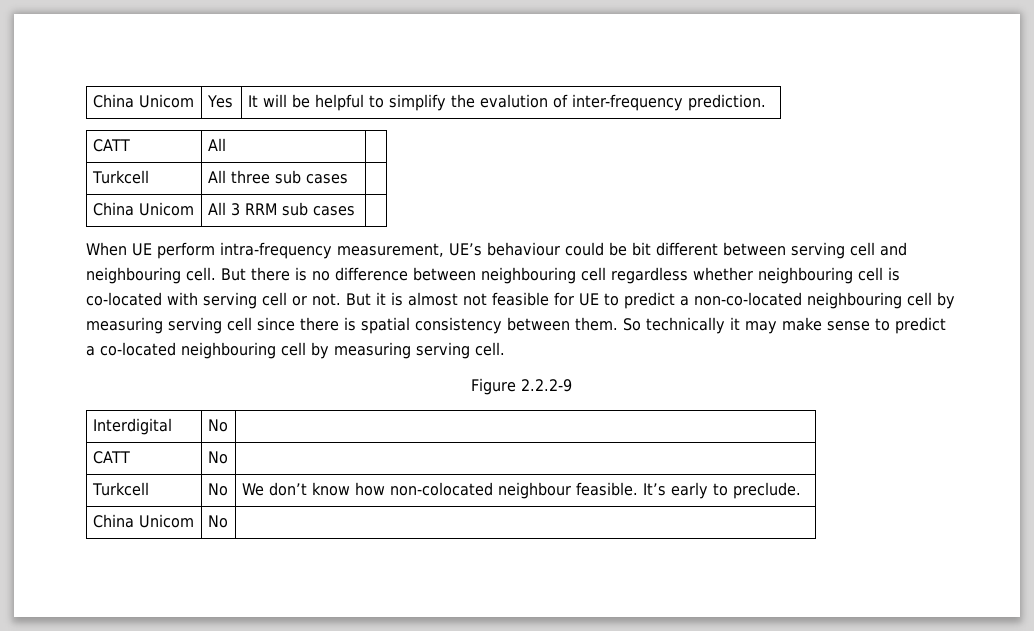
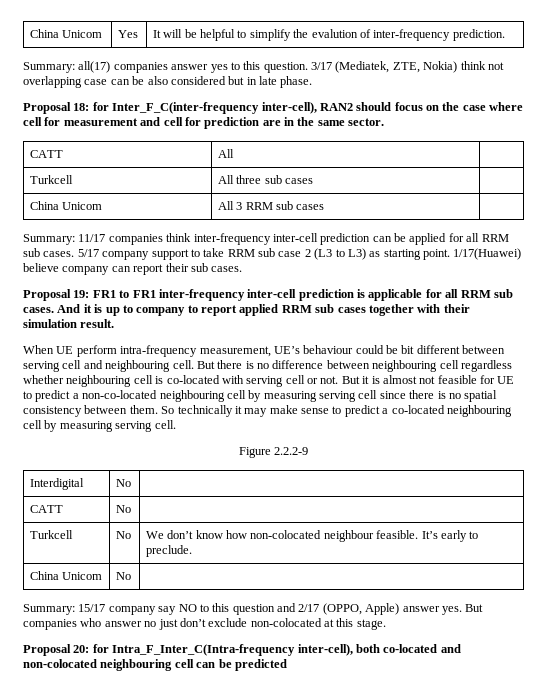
+ Summary: all(17) companies answer yes to this question. 3/17 (Mediatek, ZTE, Nokia) think not overlapping case can be also considered but in late phase.
+ Proposal 18: for Inter_F_C(inter-frequency inter-cell), RAN2 should focus on the case where cell for measurement and cell for prediction are in the same sector.
+ Summary: 11/17 companies think inter-frequency inter-cell prediction can be applied for all RRM sub cases. 5/17 company support to take RRM sub case 2 (L3 to L3) as starting point. 1/17(Huawei) believe company can report their sub cases.
+ Proposal 19: FR1 to FR1 inter-frequency inter-cell prediction is applicable for all RRM sub cases. And it is up to company to report applied RRM sub cases together with their simulation result.
- But it is almost not feasible for UE to predict a non-co-located neighbouring cell by measuring serving cell since there is spatial consistency between them.
+ But it is almost not feasible for UE to predict a non-co-located neighbouring cell by measuring serving cell since there is no spatial consistency between them.
+ Summary: 15/17 company say NO to this question and 2/17 (OPPO, Apple) answer yes. But companies who answer no just don’t exclude non-colocated at this stage.
+ Proposal 20: for Intra_F_Inter_C(Intra-frequency inter-cell), both co-located and non-colocated neighbouring cell can be predicted

